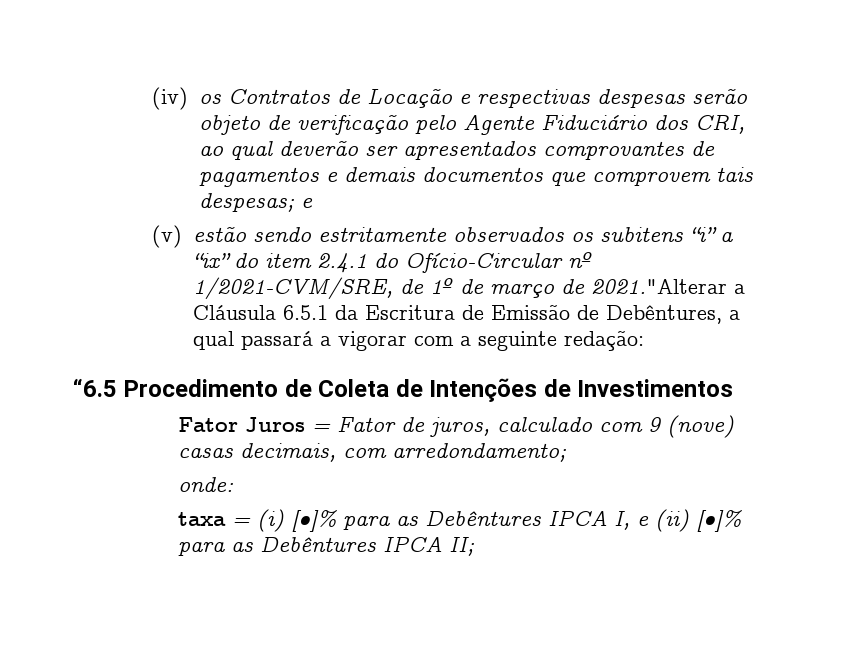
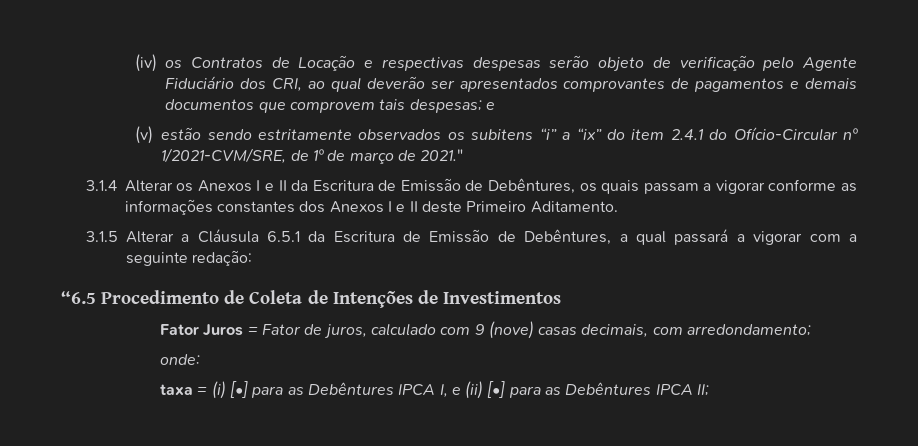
- (v) estão sendo estritamente observados os subitens “i” a “ix” do item 2.4.1 do Ofício-Circular nº 1/2021-CVM/SRE, de 1º de março de 2021."Alterar a Cláusula 6.5.1 da Escritura de Emissão de Debêntures, a qual passará a vigorar com a seguinte redação:
+ (v) estão sendo estritamente observados os subitens “i” a “ix” do item 2.4.1 do Ofício-Circular nº 1/2021-CVM/SRE, de 1º de março de 2021."
+ 3.1.4 Alterar os Anexos I e II da Escritura de Emissão de Debêntures, os quais passam a vigorar conforme as informações constantes dos Anexos I e II deste Primeiro Aditamento.
+ 3.1.5 Alterar a Cláusula 6.5.1 da Escritura de Emissão de Debêntures, a qual passará a vigorar com a seguinte redação:
- taxa = (i) [•]% para as Debêntures IPCA I, e (ii) [•]% para as Debêntures IPCA II;
+ taxa = (i) [•] para as Debêntures IPCA I, e (ii) [•] para as Debêntures IPCA II;

